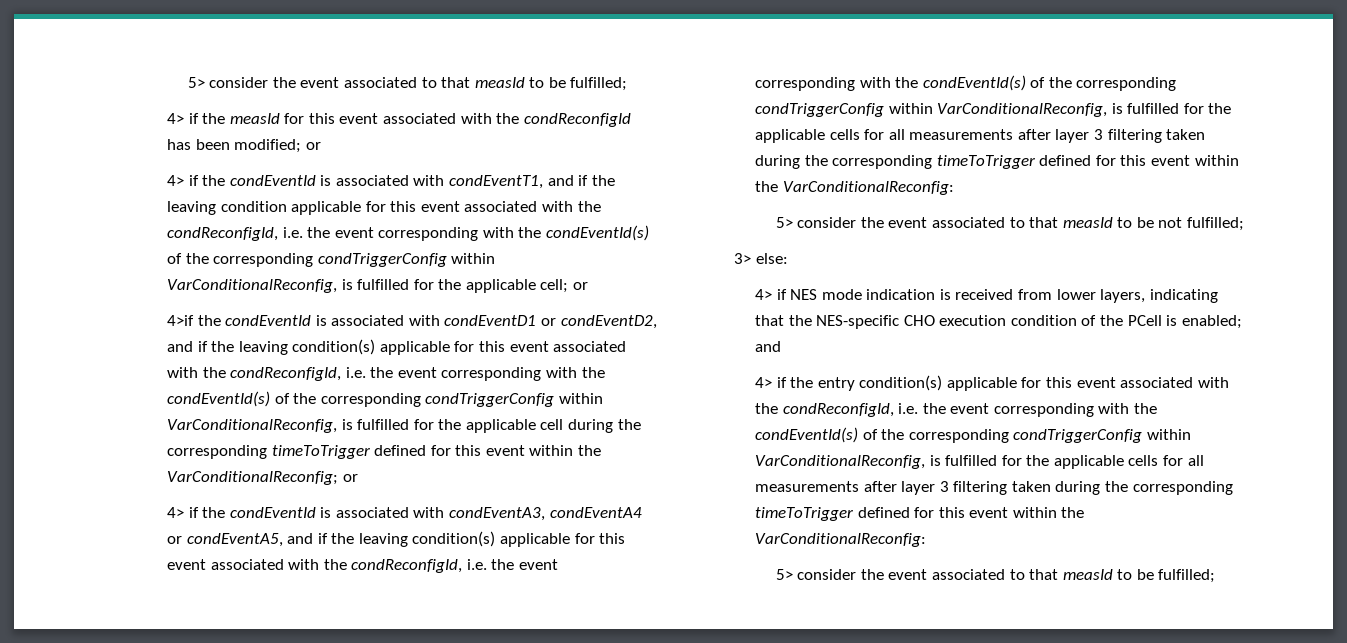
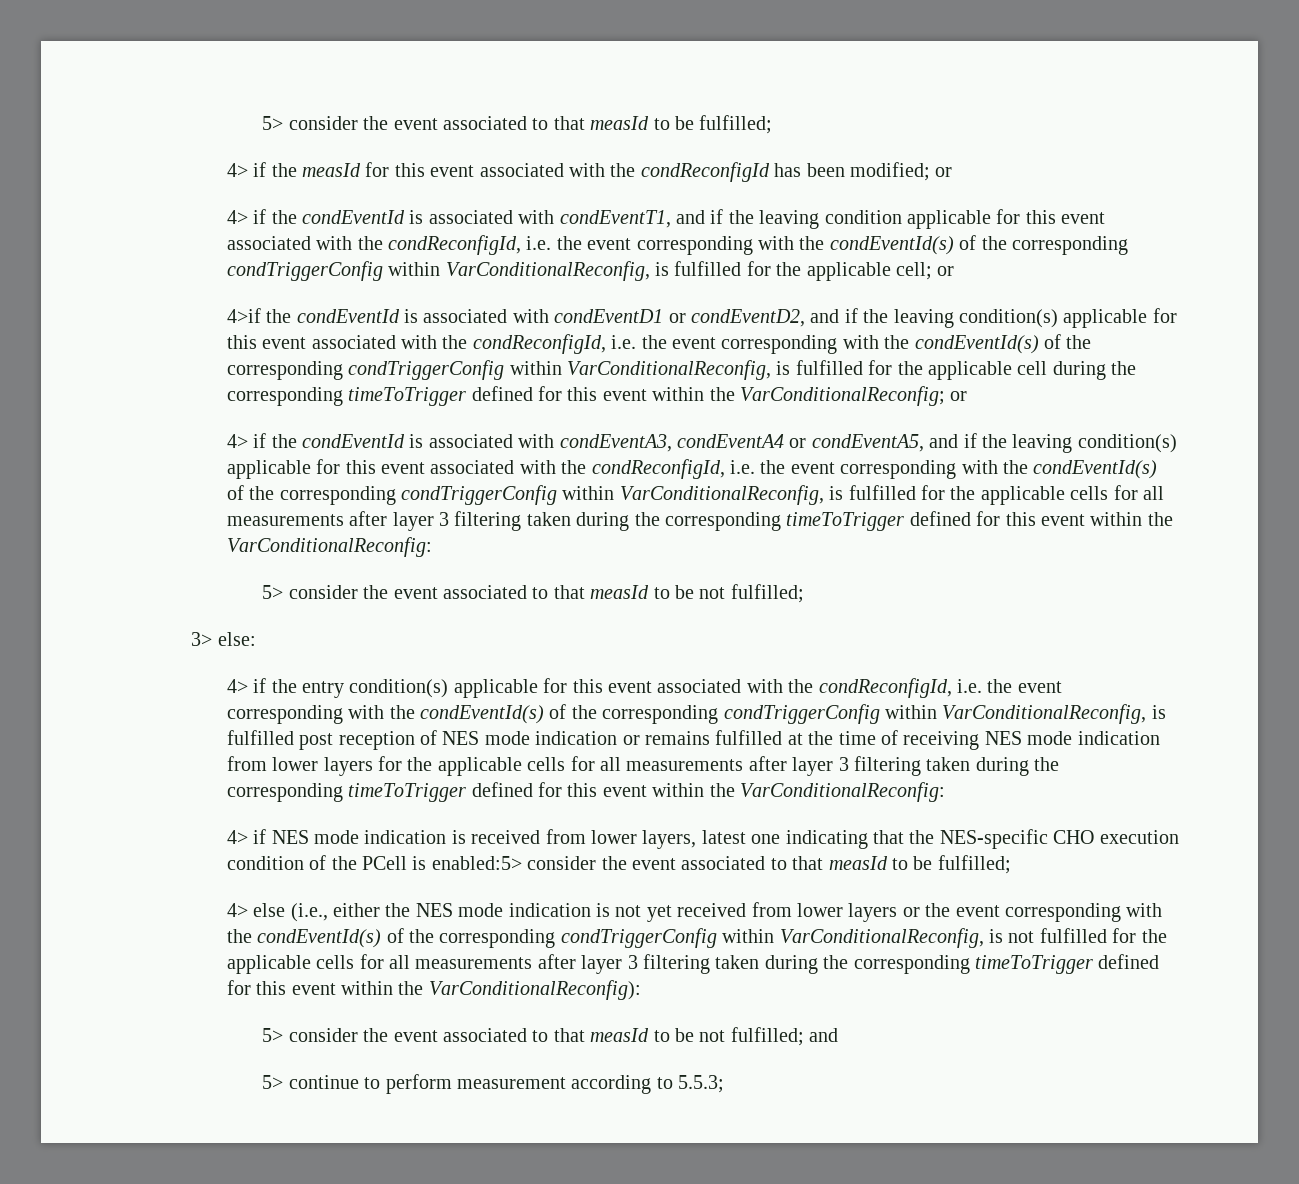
- 4> if NES mode indication is received from lower layers, indicating that the NES-specific CHO execution condition of the PCell is enabled; and
- 4> if the entry condition(s) applicable for this event associated with the condReconfigId, i.e. the event corresponding with the condEventId(s) of the corresponding condTriggerConfig within VarConditionalReconfig, is fulfilled for the applicable cells for all measurements after layer 3 filtering taken during the corresponding timeToTrigger defined for this event within the VarConditionalReconfig:
- 5> consider the event associated to that measId to be fulfilled;
+ 4> if the entry condition(s) applicable for this event associated with the condReconfigId, i.e. the event corresponding with the condEventId(s) of the corresponding condTriggerConfig within VarConditionalReconfig, is fulfilled post reception of NES mode indication or remains fulfilled at the time of receiving NES mode indication from lower layers for the applicable cells for all measurements after layer 3 filtering taken during the corresponding timeToTrigger defined for this event within the VarConditionalReconfig:
+ 4> if NES mode indication is received from lower layers, latest one indicating that the NES-specific CHO execution condition of the PCell is enabled:5> consider the event associated to that measId to be fulfilled;
+ 4> else (i.e., either the NES mode indication is not yet received from lower layers or the event corresponding with the condEventId(s) of the corresponding condTriggerConfig within VarConditionalReconfig, is not fulfilled for the applicable cells for all measurements after layer 3 filtering taken during the corresponding timeToTrigger defined for this event within the VarConditionalReconfig):
+ 5> consider the event associated to that measId to be not fulfilled; and
+ 5> continue to perform measurement according to 5.5.3;

